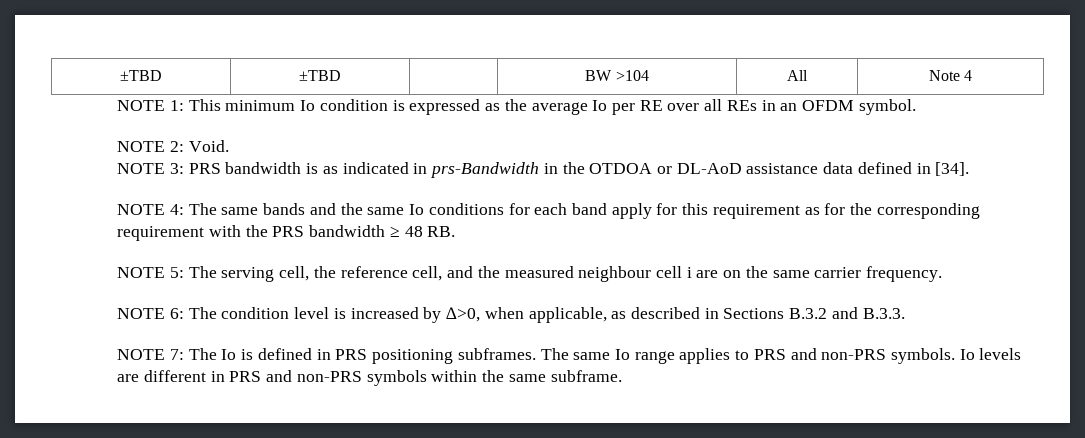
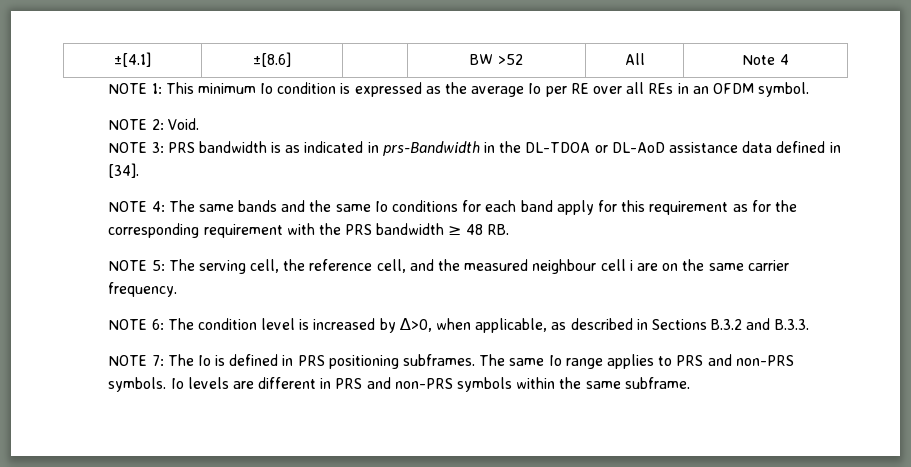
- ±TBD | ±TBD | | BW >104 | All | Note 4
+ ±[4.1] | ±[8.6] | | BW >52 | All | Note 4
- NOTE 3: PRS bandwidth is as indicated in prs-Bandwidth in the OTDOA or DL-AoD assistance data defined in [34].
+ NOTE 3: PRS bandwidth is as indicated in prs-Bandwidth in the DL-TDOA or DL-AoD assistance data defined in [34].

